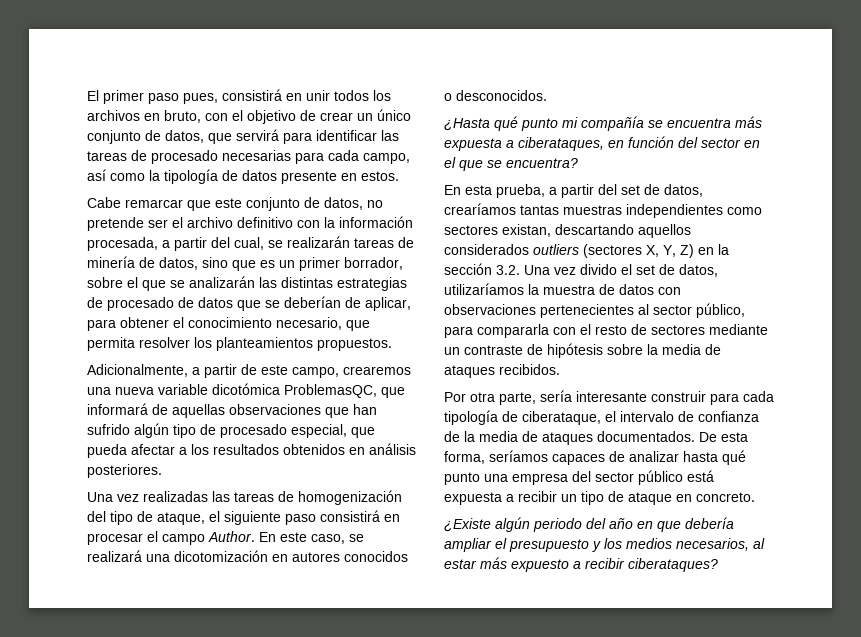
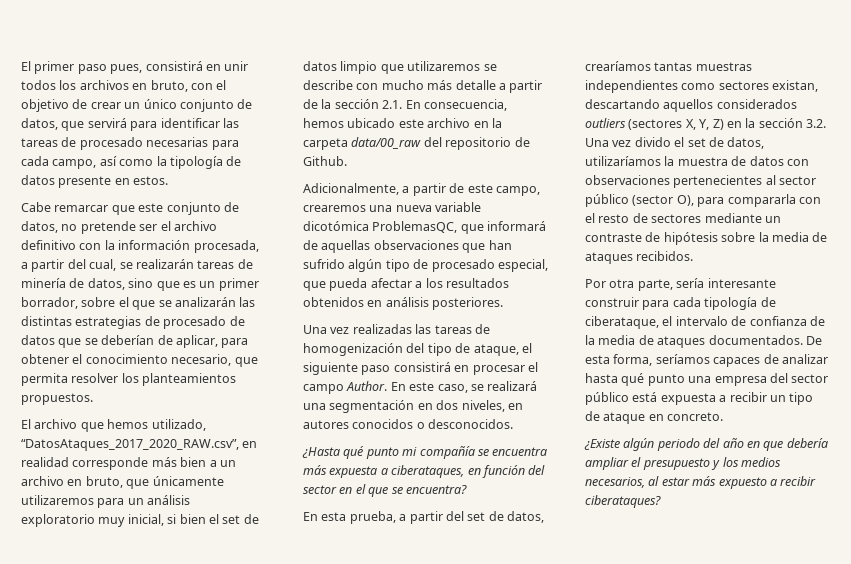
+ El archivo que hemos utilizado, “DatosAtaques_2017_2020_RAW.csv”, en realidad corresponde más bien a un archivo en bruto, que únicamente utilizaremos para un análisis exploratorio muy inicial, si bien el set de datos limpio que utilizaremos se describe con mucho más detalle a partir de la sección 2.1. En consecuencia, hemos ubicado este archivo en la carpeta data/00_raw del repositorio de Github.
- En este caso, se realizará una dicotomización en autores conocidos o desconocidos.
+ En este caso, se realizará una segmentación en dos niveles, en autores conocidos o desconocidos.
- En esta prueba, a partir del set de datos, crearíamos tantas muestras independientes como sectores existan, descartando aquellos considerados outliers (sectores X, Y, Z) en la sección 3.2. Una vez divido el set de datos, utilizaríamos la muestra de datos con observaciones pertenecientes al sector público, para compararla con el resto de sectores mediante un contraste de hipótesis sobre la media de ataques recibidos.
+ En esta prueba, a partir del set de datos, crearíamos tantas muestras independientes como sectores existan, descartando aquellos considerados outliers (sectores X, Y, Z) en la sección 3.2. Una vez divido el set de datos, utilizaríamos la muestra de datos con observaciones pertenecientes al sector público (sector O), para compararla con el resto de sectores mediante un contraste de hipótesis sobre la media de ataques recibidos.

